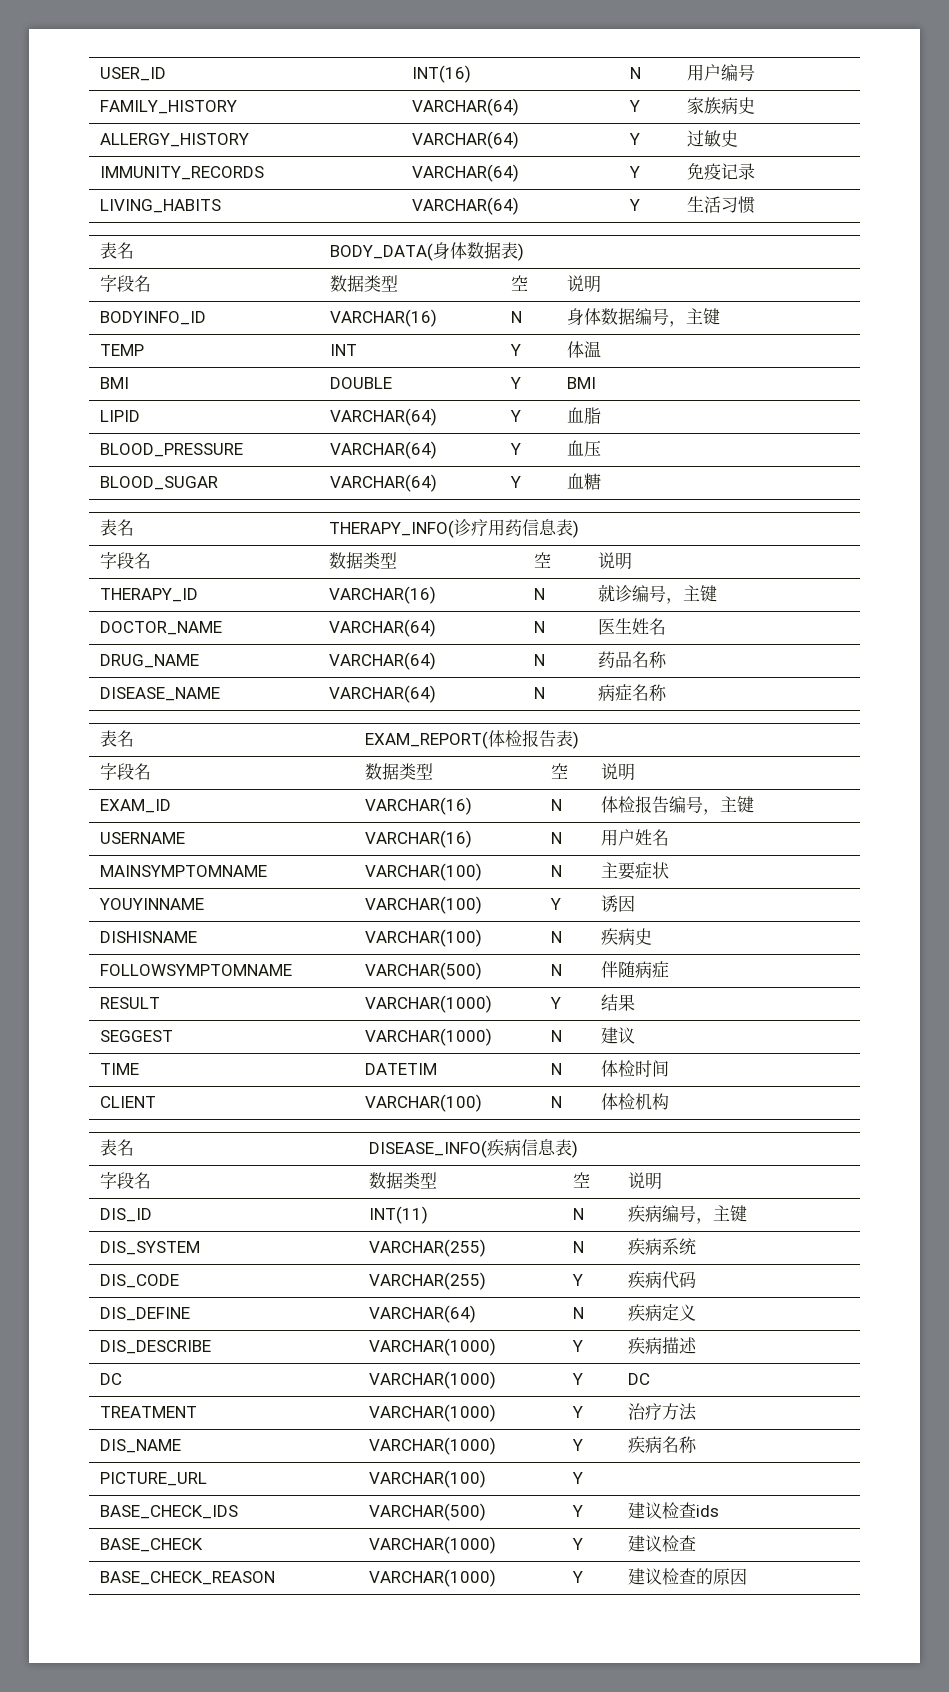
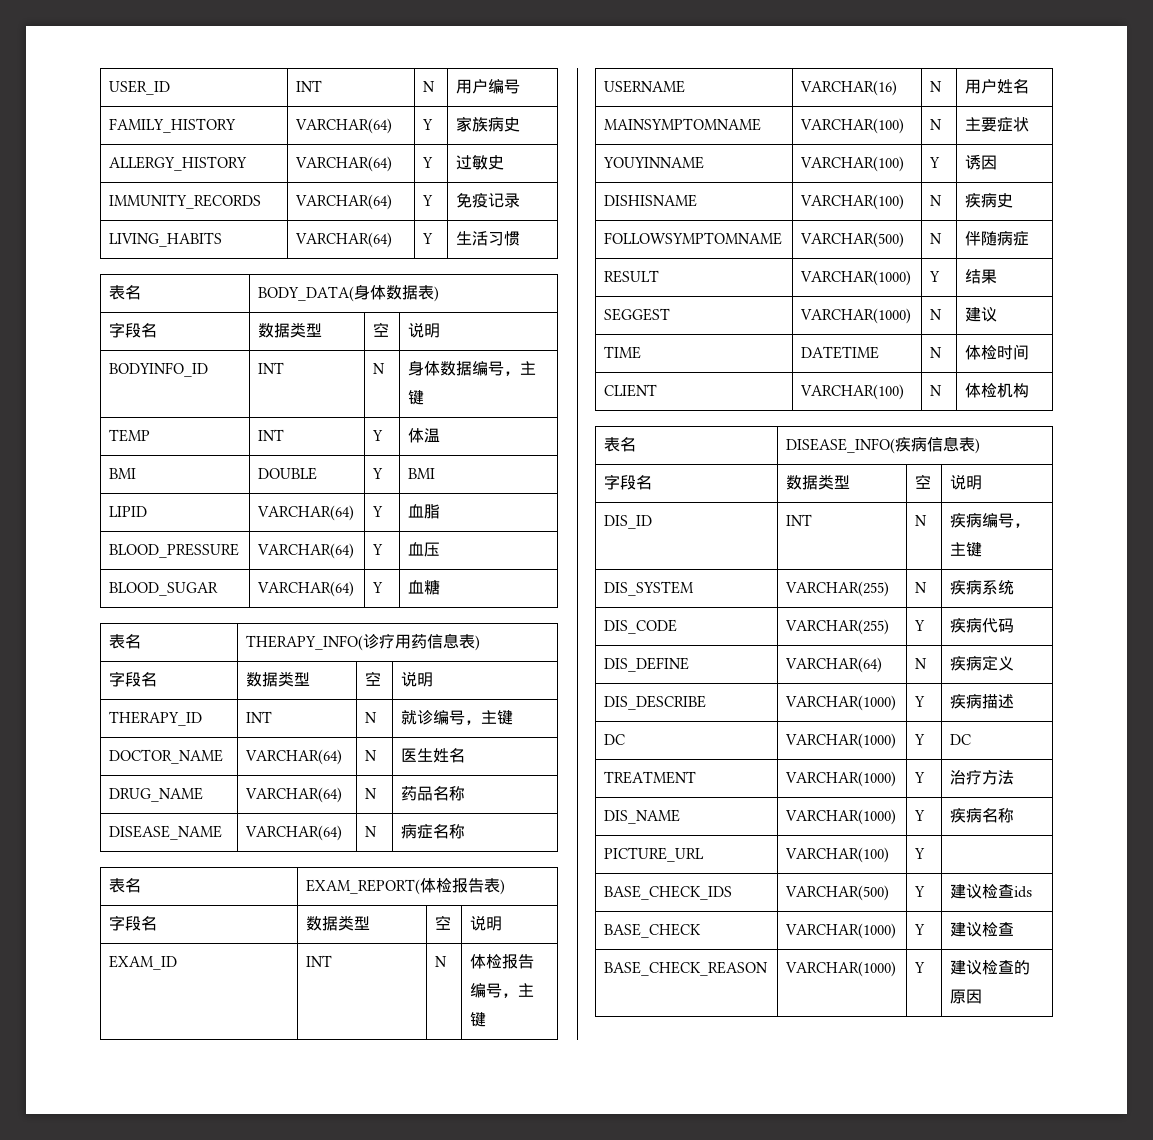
- USER_ID | INT(16) | N | 用户编号
+ USER_ID | INT | N | 用户编号
- BODYINFO_ID | VARCHAR(16) | N | 身体数据编号，主键
+ BODYINFO_ID | INT | N | 身体数据编号，主键
- THERAPY_ID | VARCHAR(16) | N | 就诊编号，主键
+ THERAPY_ID | INT | N | 就诊编号，主键
- EXAM_ID | VARCHAR(16) | N | 体检报告编号，主键
+ EXAM_ID | INT | N | 体检报告编号，主键
- TIME | DATETIM | N | 体检时间
+ TIME | DATETIME | N | 体检时间
- DIS_ID | INT(11) | N | 疾病编号，主键
+ DIS_ID | INT | N | 疾病编号，主键

